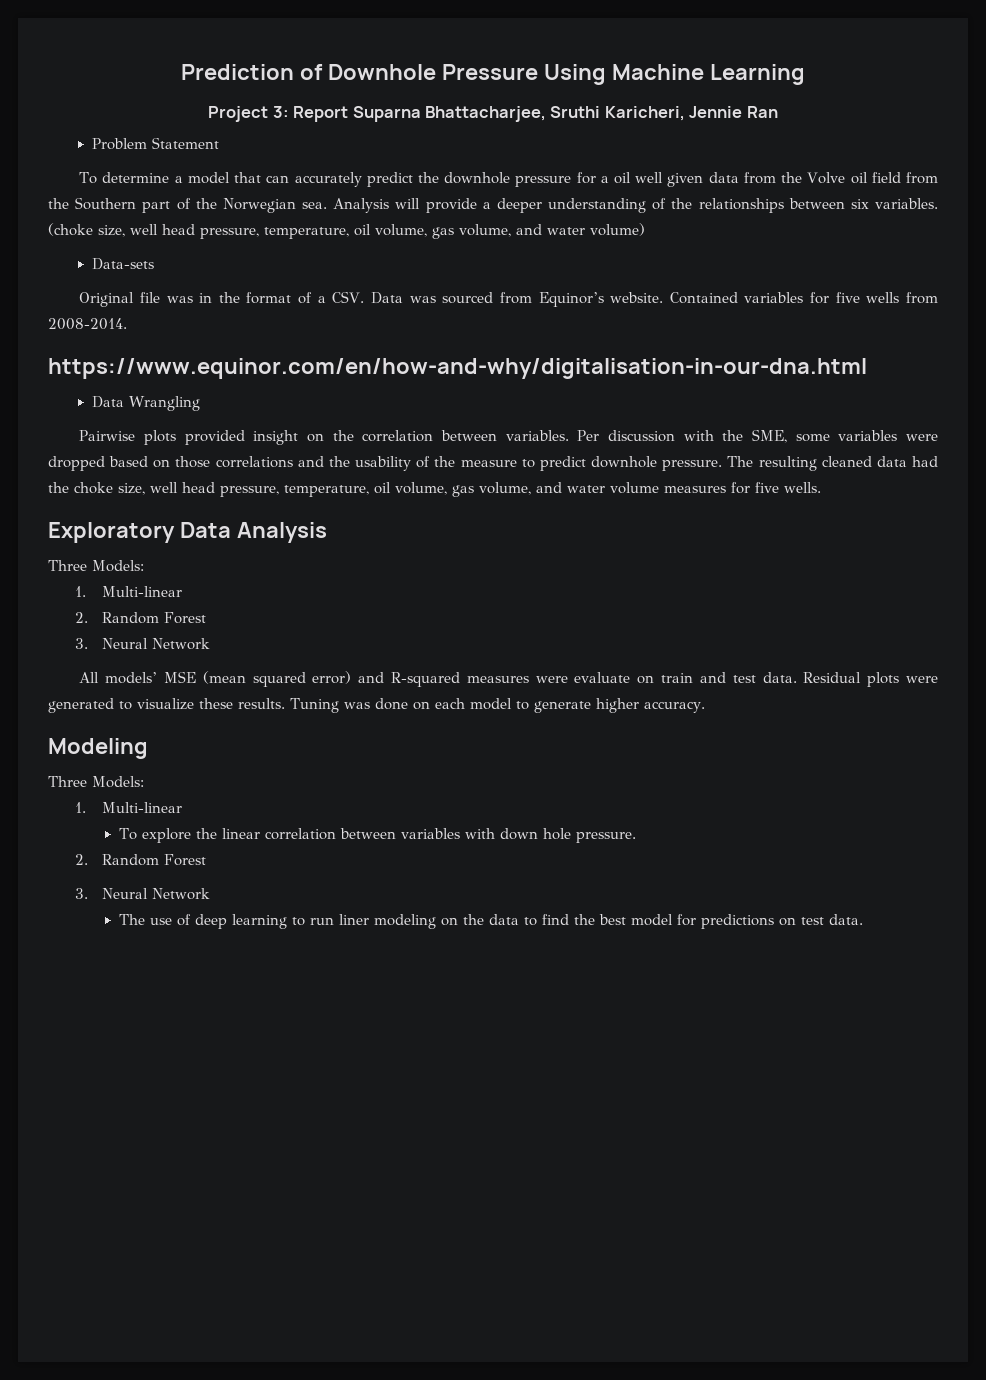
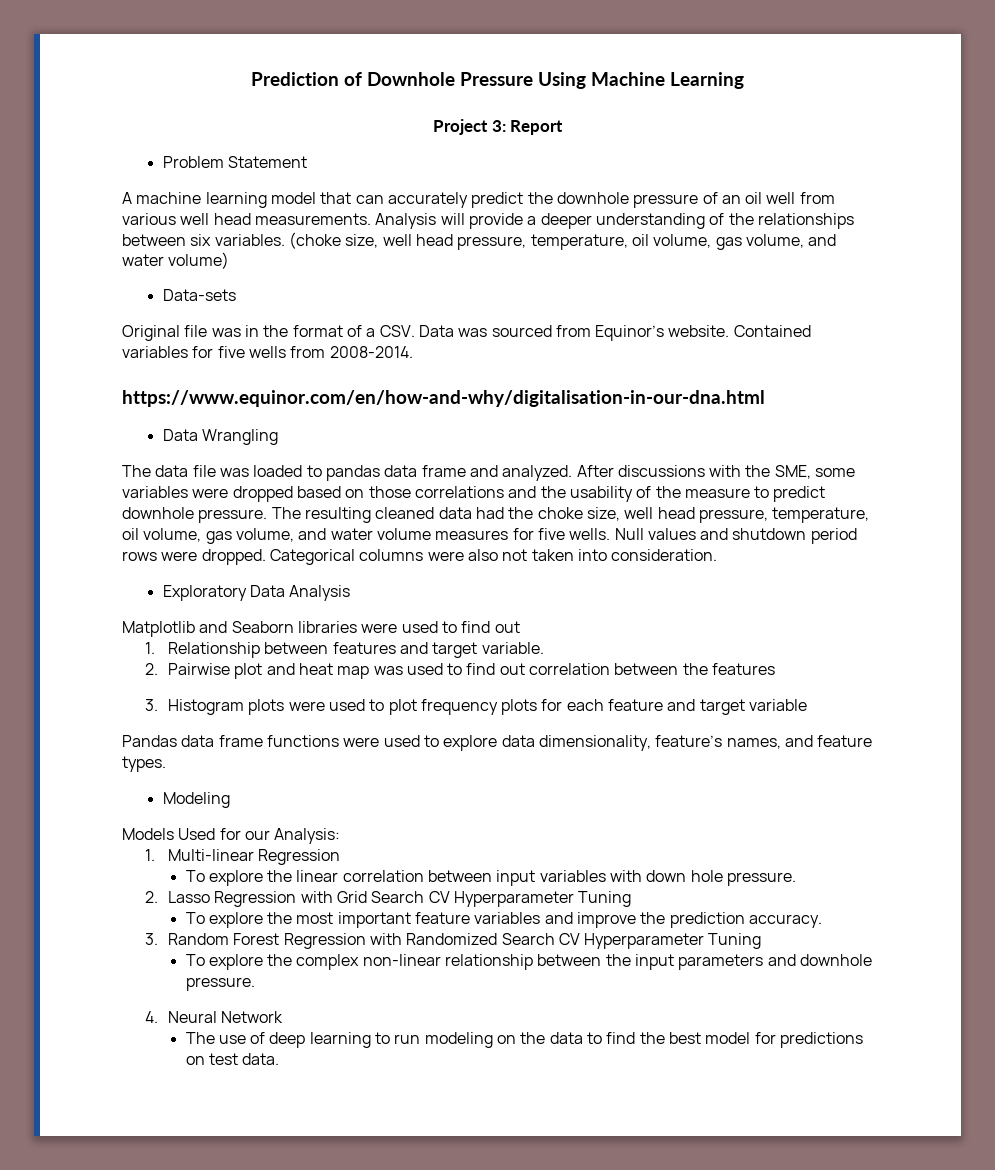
- Project 3: Report Suparna Bhattacharjee, Sruthi Karicheri, Jennie Ran
+ Project 3: Report
- To determine a model that can accurately predict the downhole pressure for a oil well given data from the Volve oil field from the Southern part of the Norwegian sea.
+ A machine learning model that can accurately predict the downhole pressure of an oil well from various well head measurements.
- Pairwise plots provided insight on the correlation between variables. Per discussion with the SME, some variables were dropped based on those correlations and the usability of the measure to predict downhole pressure.
+ The data file was loaded to pandas data frame and analyzed. After discussions with the SME, some variables were dropped based on those correlations and the usability of the measure to predict downhole pressure.
- The resulting cleaned data had the choke size, well head pressure, temperature, oil volume, gas volume, and water volume measures for five wells.
+ The resulting cleaned data had the choke size, well head pressure, temperature, oil volume, gas volume, and water volume measures for five wells. Null values and shutdown period rows were dropped. Categorical columns were also not taken into consideration.
  Exploratory Data Analysis
- Three Models:
- 1. Multi-linear
- 2. Random Forest
- 3. Neural Network
- All models’ MSE (mean squared error) and R-squared measures were evaluate on train and test data. Residual plots were generated to visualize these results. Tuning was done on each model to generate higher accuracy.
+ Matplotlib and Seaborn libraries were used to find out
+ 1. Relationship between features and target variable.
+ 2. Pairwise plot and heat map was used to find out correlation between the features
+ 3. Histogram plots were used to plot frequency plots for each feature and target variable
+ Pandas data frame functions were used to explore data dimensionality, feature’s names, and feature types.
  Modeling
- Three Models:
- 1. Multi-linear
+ Models Used for our Analysis:
+ 1. Multi-linear Regression
- To explore the linear correlation between variables with down hole pressure.
- 2. Random Forest
- 3. Neural Network
+ To explore the linear correlation between input variables with down hole pressure.
+ 2. Lasso Regression with Grid Search CV Hyperparameter Tuning
+ To explore the most important feature variables and improve the prediction accuracy.
+ 3. Random Forest Regression with Randomized Search CV Hyperparameter Tuning
+ To explore the complex non-linear relationship between the input parameters and downhole pressure.
+ 4. Neural Network
- The use of deep learning to run liner modeling on the data to find the best model for predictions on test data.
+ The use of deep learning to run modeling on the data to find the best model for predictions on test data.

